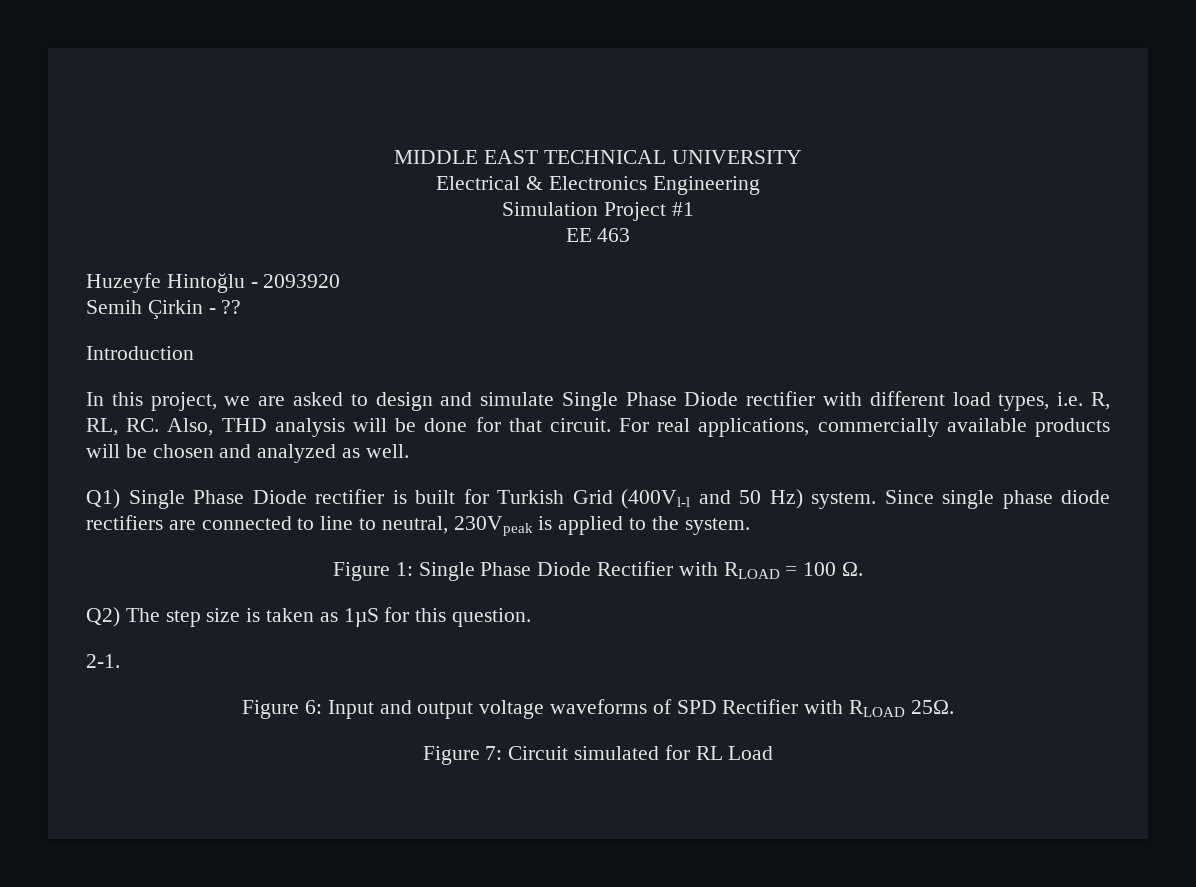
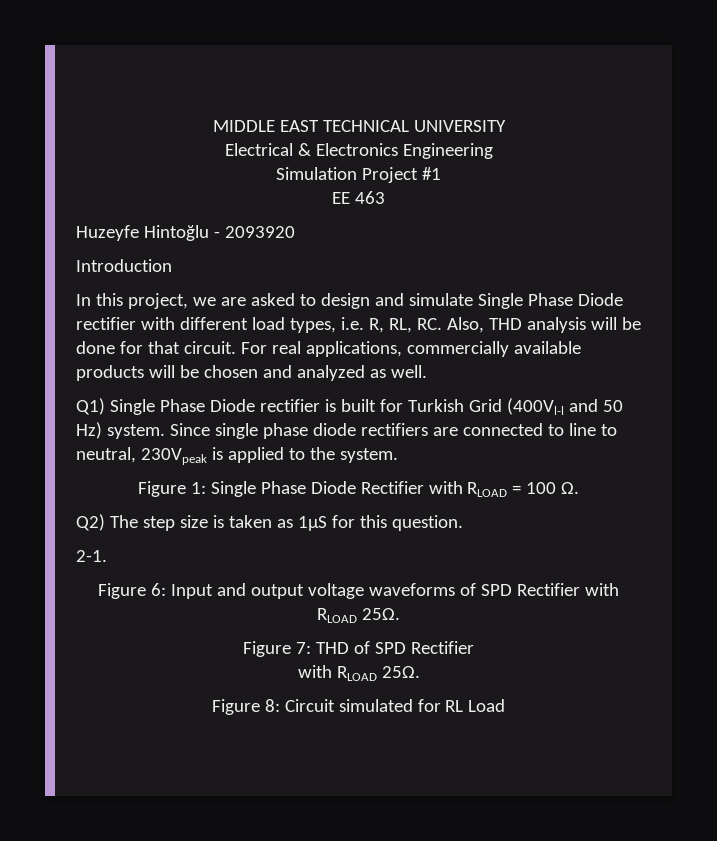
- Semih Çirkin - ??
- Figure 7: Circuit simulated for RL Load
+ Figure 7: THD of SPD Rectifier
+ with RLOAD 25Ω.
+ Figure 8: Circuit simulated for RL Load

